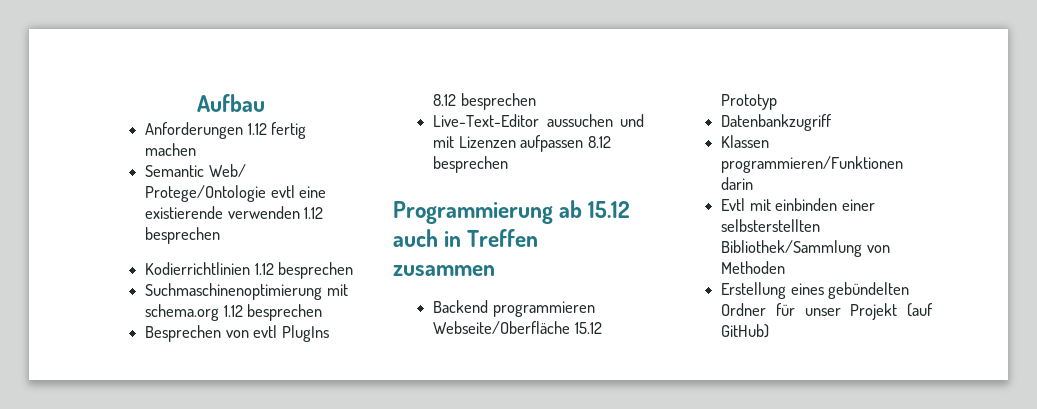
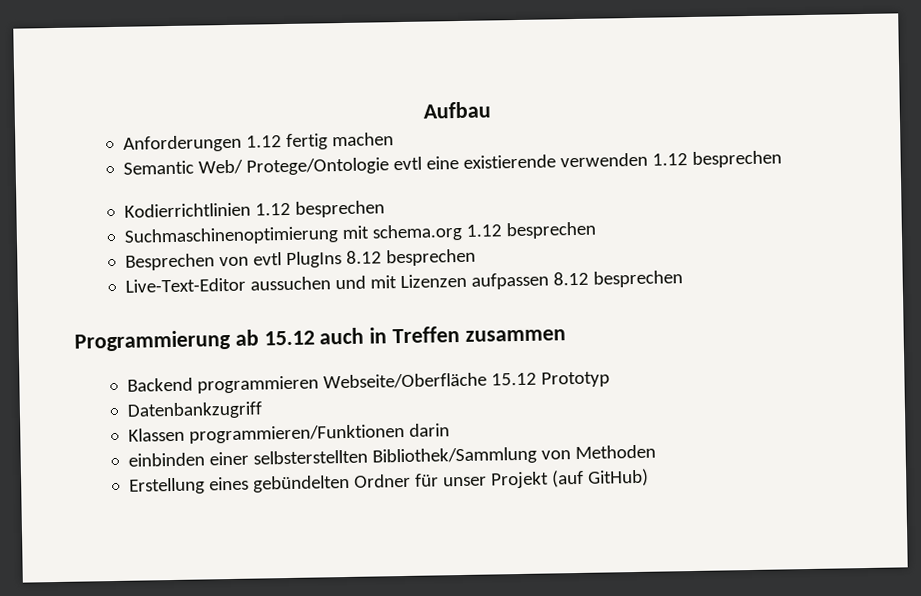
- Evtl mit einbinden einer selbsterstellten Bibliothek/Sammlung von Methoden
+ einbinden einer selbsterstellten Bibliothek/Sammlung von Methoden

